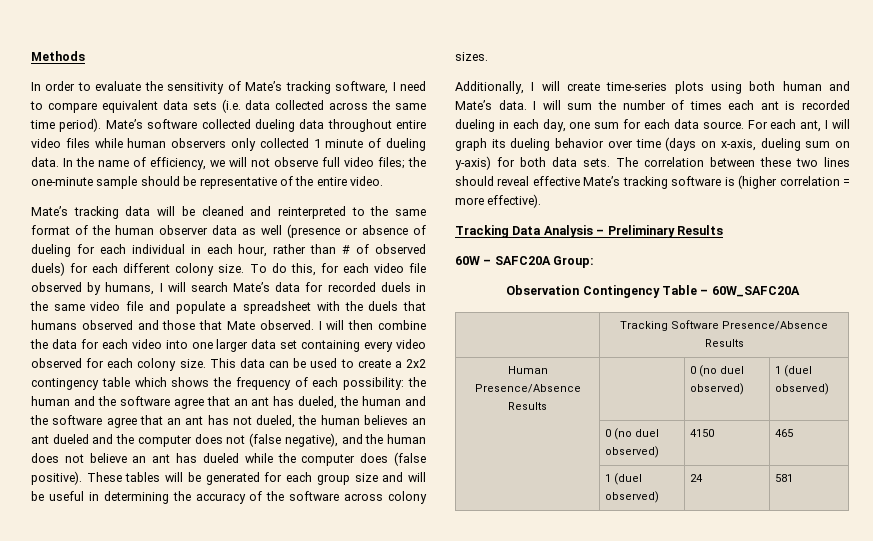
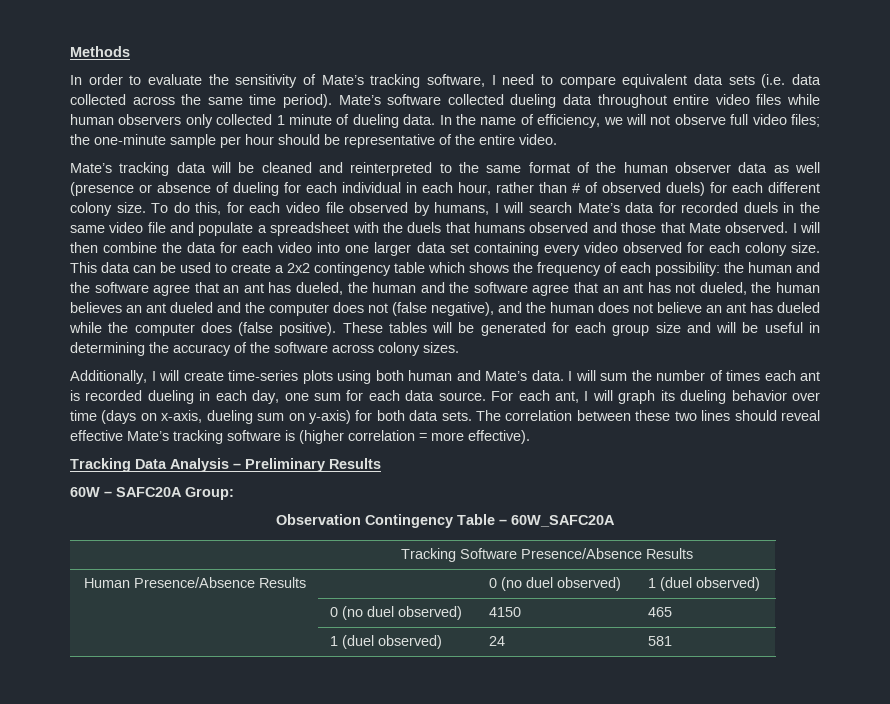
- In the name of efficiency, we will not observe full video files; the one-minute sample should be representative of the entire video.
+ In the name of efficiency, we will not observe full video files; the one-minute sample per hour should be representative of the entire video.

